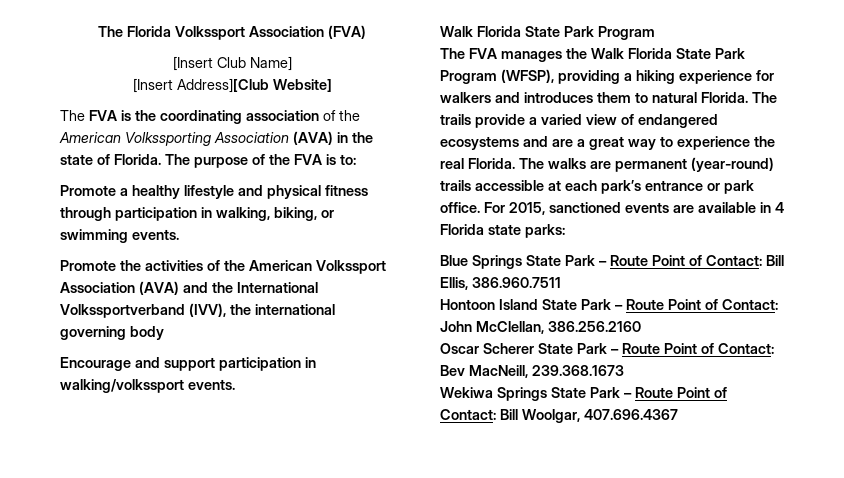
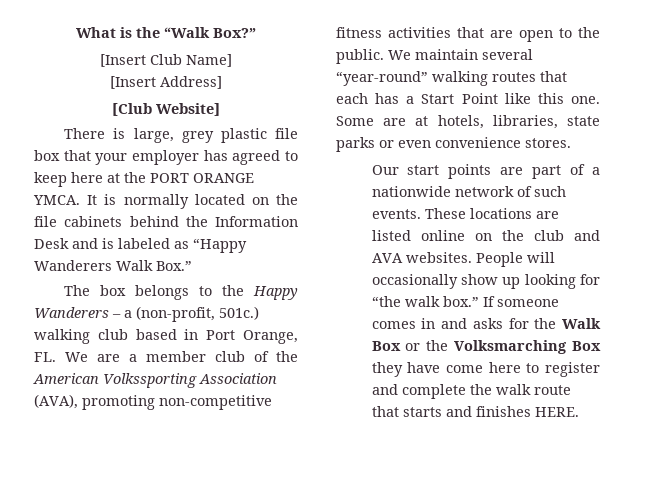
- The Florida Volkssport Association (FVA)
+ What is the “Walk Box?”
- [Insert Address][Club Website]
+ [Insert Address]
+ [Club Website]
- The FVA is the coordinating association of the American Volkssporting Association (AVA) in the state of Florida. The purpose of the FVA is to:
- Promote a healthy lifestyle and physical fitness through participation in walking, biking, or swimming events.
- Promote the activities of the American Volkssport Association (AVA) and the International Volkssportverband (IVV), the international governing body
- Encourage and support participation in walking/volkssport events.
- Walk Florida State Park Program
- The FVA manages the Walk Florida State Park Program (WFSP), providing a hiking experience for walkers and introduces them to natural Florida. The trails provide a varied view of endangered ecosystems and are a great way to experience the real Florida. The walks are permanent (year-round) trails accessible at each park’s entrance or park office. For 2015, sanctioned events are available in 4 Florida state parks:
- Blue Springs State Park – Route Point of Contact: Bill Ellis, 386.960.7511
- Hontoon Island State Park – Route Point of Contact: John McClellan, 386.256.2160
- Oscar Scherer State Park – Route Point of Contact: Bev MacNeill, 239.368.1673
- Wekiwa Springs State Park – Route Point of Contact: Bill Woolgar, 407.696.4367
+ There is large, grey plastic file box that your employer has agreed to keep here at the PORT ORANGE YMCA. It is normally located on the file cabinets behind the Information Desk and is labeled as “Happy Wanderers Walk Box.”
+ The box belongs to the Happy Wanderers – a (non-profit, 501c.) walking club based in Port Orange, FL. We are a member club of the American Volkssporting Association (AVA), promoting non-competitive fitness activities that are open to the public. We maintain several “year-round” walking routes that each has a Start Point like this one. Some are at hotels, libraries, state parks or even convenience stores.
+ Our start points are part of a nationwide network of such events. These locations are listed online on the club and AVA websites. People will occasionally show up looking for “the walk box.” If someone comes in and asks for the Walk Box or the Volksmarching Box they have come here to register and complete the walk route that starts and finishes HERE.

